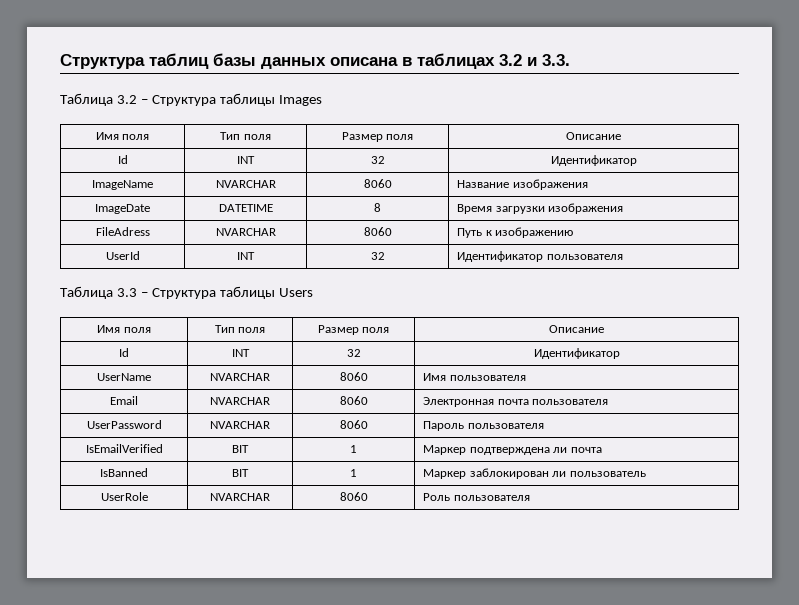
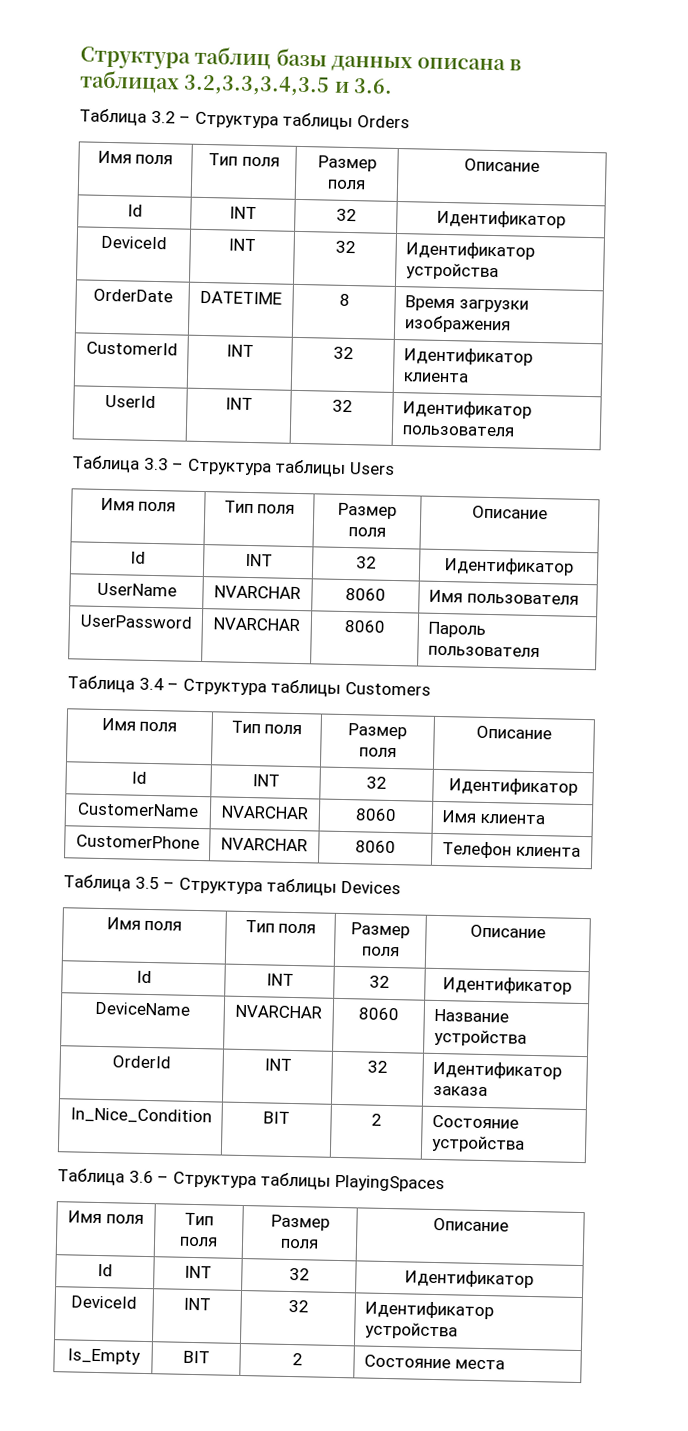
- Структура таблиц базы данных описана в таблицах 3.2 и 3.3.
+ Структура таблиц базы данных описана в таблицах 3.2,3.3,3.4,3.5 и 3.6.
- Таблица 3.2 – Структура таблицы Images
+ Таблица 3.2 – Структура таблицы Orders
  Имя поля | Тип поля | Размер поля | Описание
  Id | INT | 32 | Идентификатор
- ImageName | NVARCHAR | 8060 | Название изображения
- ImageDate | DATETIME | 8 | Время загрузки изображения
+ DeviceId | INT | 32 | Идентификатор устройства
+ OrderDate | DATETIME | 8 | Время загрузки изображения
- FileAdress | NVARCHAR | 8060 | Путь к изображению
+ CustomerId | INT | 32 | Идентификатор клиента
- Email | NVARCHAR | 8060 | Электронная почта пользователя
- IsEmailVerified | BIT | 1 | Маркер подтверждена ли почта
- IsBanned | BIT | 1 | Маркер заблокирован ли пользователь
- UserRole | NVARCHAR | 8060 | Роль пользователя
+ Таблица 3.4 – Структура таблицы Customers
+ Имя поля | Тип поля | Размер поля | Описание
+ Id | INT | 32 | Идентификатор
+ CustomerName | NVARCHAR | 8060 | Имя клиента
+ CustomerPhone | NVARCHAR | 8060 | Телефон клиента
+ Таблица 3.5 – Структура таблицы Devices
+ Имя поля | Тип поля | Размер поля | Описание
+ Id | INT | 32 | Идентификатор
+ DeviceName | NVARCHAR | 8060 | Название устройства
+ OrderId | INT | 32 | Идентификатор заказа
+ In_Nice_Condition | BIT | 2 | Состояние устройства
+ Таблица 3.6 – Структура таблицы PlayingSpaces
+ Имя поля | Тип поля | Размер поля | Описание
+ Id | INT | 32 | Идентификатор
+ DeviceId | INT | 32 | Идентификатор устройства
+ Is_Empty | BIT | 2 | Состояние места

